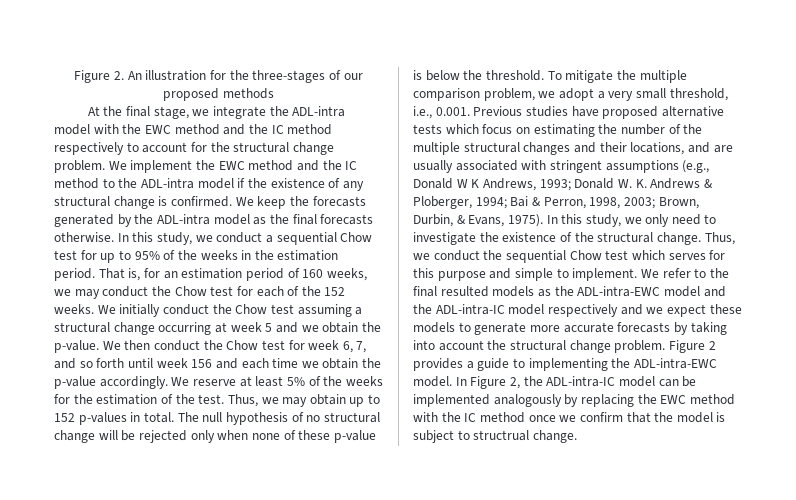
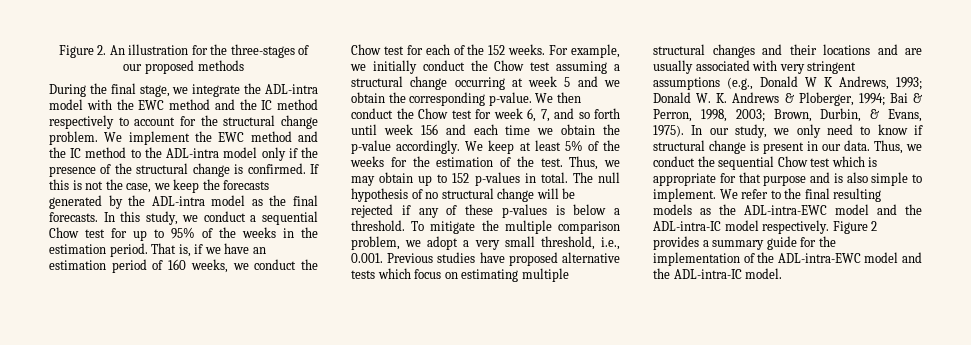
- At the final stage, we integrate the ADL-intra model with the EWC method and the IC method respectively to account for the structural change problem.
+ During the final stage, we integrate the ADL-intra model with the EWC method and the IC method respectively to account for the structural change problem.
- We implement the EWC method and the IC method to the ADL-intra model if the existence of any structural change is confirmed.
+ We implement the EWC method and the IC method to the ADL-intra model only if the presence of the structural change is confirmed.
- We keep the forecasts generated by the ADL-intra model as the final forecasts otherwise.
+ If this is not the case, we keep the forecasts generated by the ADL-intra model as the final forecasts.
- That is, for an estimation period of 160 weeks, we may conduct the Chow test for each of the 152 weeks.
+ That is, if we have an estimation period of 160 weeks, we conduct the Chow test for each of the 152 weeks.
- We initially conduct the Chow test assuming a structural change occurring at week 5 and we obtain the p-value.
+ For example, we initially conduct the Chow test assuming a structural change occurring at week 5 and we obtain the corresponding p-value.
- We reserve at least 5% of the weeks for the estimation of the test.
+ We keep at least 5% of the weeks for the estimation of the test.
- The null hypothesis of no structural change will be rejected only when none of these p-value is below the threshold.
+ The null hypothesis of no structural change will be rejected if any of these p-values is below a threshold.
- To mitigate the multiple comparison problem, we adopt a very small threshold, i.e., 0.001. Previous studies have proposed alternative tests which focus on estimating the number of the multiple structural changes and their locations, and are usually associated with stringent assumptions (e.g., Donald W K Andrews, 1993; Donald W. K. Andrews & Ploberger, 1994; Bai & Perron, 1998, 2003; Brown, Durbin, & Evans, 1975).
+ To mitigate the multiple comparison problem, we adopt a very small threshold, i.e., 0.001. Previous studies have proposed alternative tests which focus on estimating multiple structural changes and their locations and are usually associated with very stringent assumptions (e.g., Donald W K Andrews, 1993; Donald W. K. Andrews & Ploberger, 1994; Bai & Perron, 1998, 2003; Brown, Durbin, & Evans, 1975).
- In this study, we only need to investigate the existence of the structural change.
+ In our study, we only need to know if structural change is present in our data.
- Thus, we conduct the sequential Chow test which serves for this purpose and simple to implement.
+ Thus, we conduct the sequential Chow test which is appropriate for that purpose and is also simple to implement.
- We refer to the final resulted models as the ADL-intra-EWC model and the ADL-intra-IC model respectively and we expect these models to generate more accurate forecasts by taking into account the structural change problem. Figure 2 provides a guide to implementing the ADL-intra-EWC model. In Figure 2, the ADL-intra-IC model can be implemented analogously by replacing the EWC method with the IC method once we confirm that the model is subject to structrual change.
+ We refer to the final resulting models as the ADL-intra-EWC model and the ADL-intra-IC model respectively. Figure 2 provides a summary guide for the implementation of the ADL-intra-EWC model and the ADL-intra-IC model.

